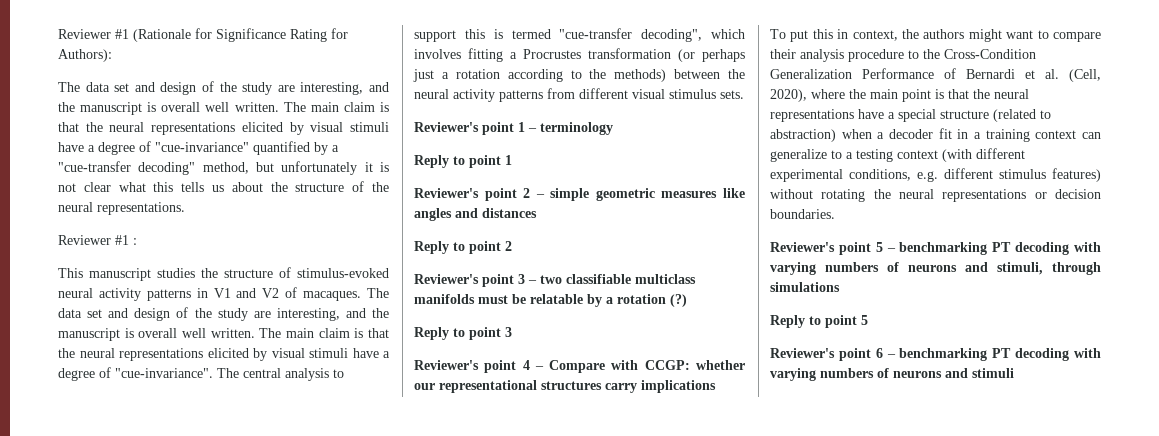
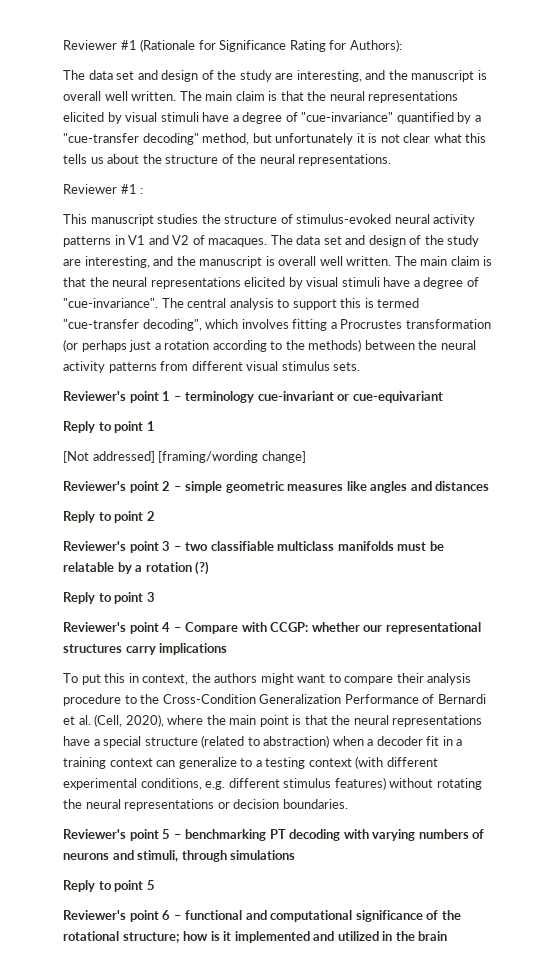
- Reviewer's point 1 – terminology
+ Reviewer's point 1 – terminology cue-invariant or cue-equivariant
+ [Not addressed] [framing/wording change]
- Reviewer's point 6 – benchmarking PT decoding with varying numbers of neurons and stimuli
+ Reviewer's point 6 – functional and computational significance of the rotational structure; how is it implemented and utilized in the brain

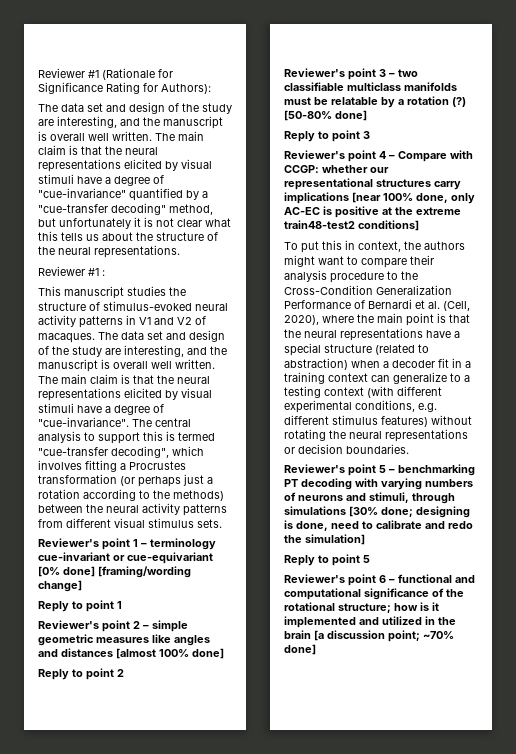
- Reviewer's point 1 – terminology cue-invariant or cue-equivariant
+ Reviewer's point 1 – terminology cue-invariant or cue-equivariant [0% done] [framing/wording change]
- [Not addressed] [framing/wording change]
- Reviewer's point 2 – simple geometric measures like angles and distances
+ Reviewer's point 2 – simple geometric measures like angles and distances [almost 100% done]
+ [50-80% done]
- Reviewer's point 4 – Compare with CCGP: whether our representational structures carry implications
+ Reviewer's point 4 – Compare with CCGP: whether our representational structures carry implications [near 100% done, only AC-EC is positive at the extreme train48-test2 conditions]
- Reviewer's point 5 – benchmarking PT decoding with varying numbers of neurons and stimuli, through simulations
+ Reviewer's point 5 – benchmarking PT decoding with varying numbers of neurons and stimuli, through simulations [30% done; designing is done, need to calibrate and redo the simulation]
- Reviewer's point 6 – functional and computational significance of the rotational structure; how is it implemented and utilized in the brain
+ Reviewer's point 6 – functional and computational significance of the rotational structure; how is it implemented and utilized in the brain [a discussion point; ~70% done]

